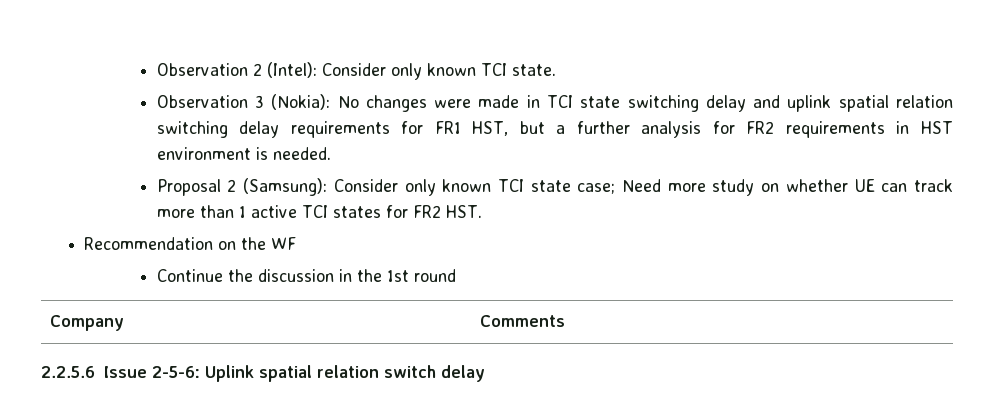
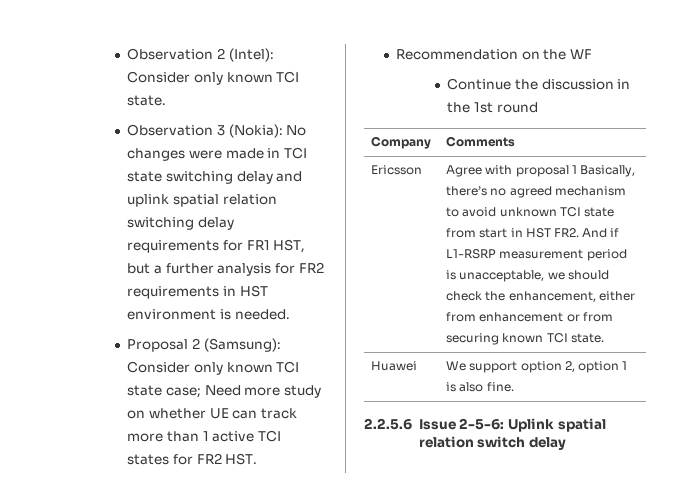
+ Ericsson | Agree with proposal 1 Basically, there’s no agreed mechanism to avoid unknown TCI state from start in HST FR2. And if L1-RSRP measurement period is unacceptable, we should check the enhancement, either from enhancement or from securing known TCI state.
+ Huawei | We support option 2, option 1 is also fine.

